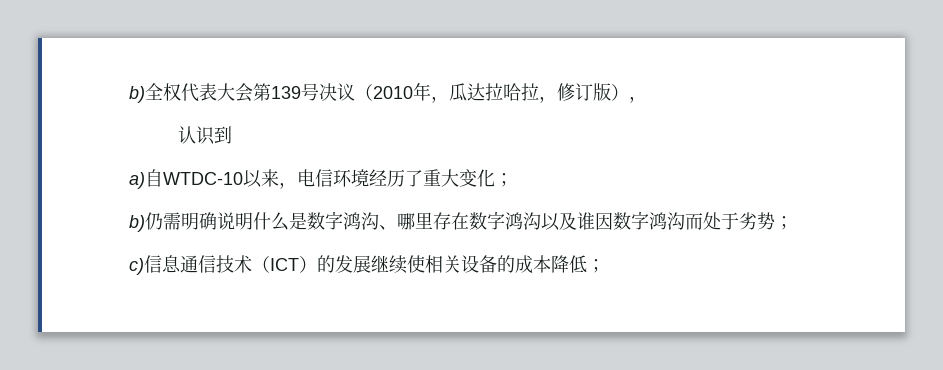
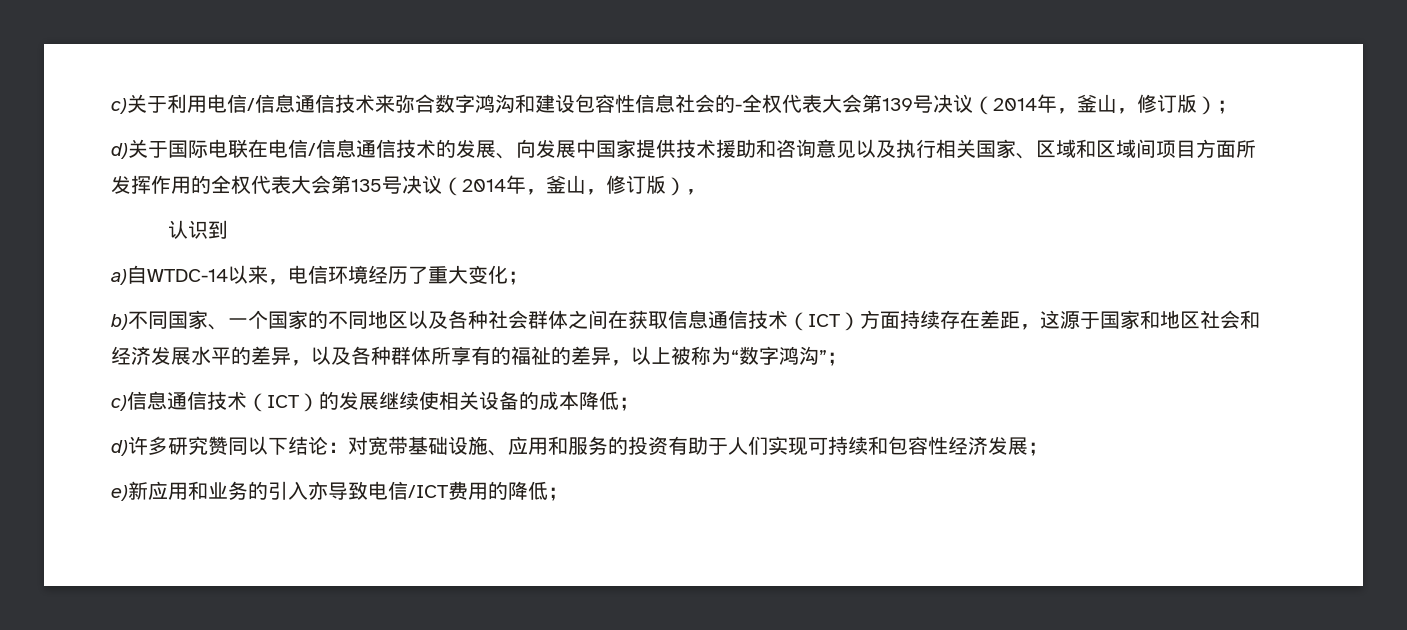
- b)全权代表大会第139号决议（2010年，瓜达拉哈拉，修订版），
+ c)关于利用电信/信息通信技术来弥合数字鸿沟和建设包容性信息社会的-全权代表大会第139号决议（2014年，釜山，修订版）；
+ d)关于国际电联在电信/信息通信技术的发展、向发展中国家提供技术援助和咨询意见以及执行相关国家、区域和区域间项目方面所发挥作用的全权代表大会第135号决议（2014年，釜山，修订版），
- a)自WTDC-10以来，电信环境经历了重大变化；
+ a)自WTDC-14以来，电信环境经历了重大变化；
- b)仍需明确说明什么是数字鸿沟、哪里存在数字鸿沟以及谁因数字鸿沟而处于劣势；
+ b)不同国家、一个国家的不同地区以及各种社会群体之间在获取信息通信技术（ICT）方面持续存在差距，这源于国家和地区社会和经济发展水平的差异，以及各种群体所享有的福祉的差异，以上被称为“数字鸿沟”；
+ d)许多研究赞同以下结论：对宽带基础设施、应用和服务的投资有助于人们实现可持续和包容性经济发展；
+ e)新应用和业务的引入亦导致电信/ICT费用的降低；

